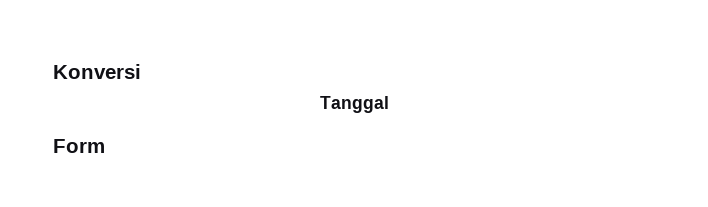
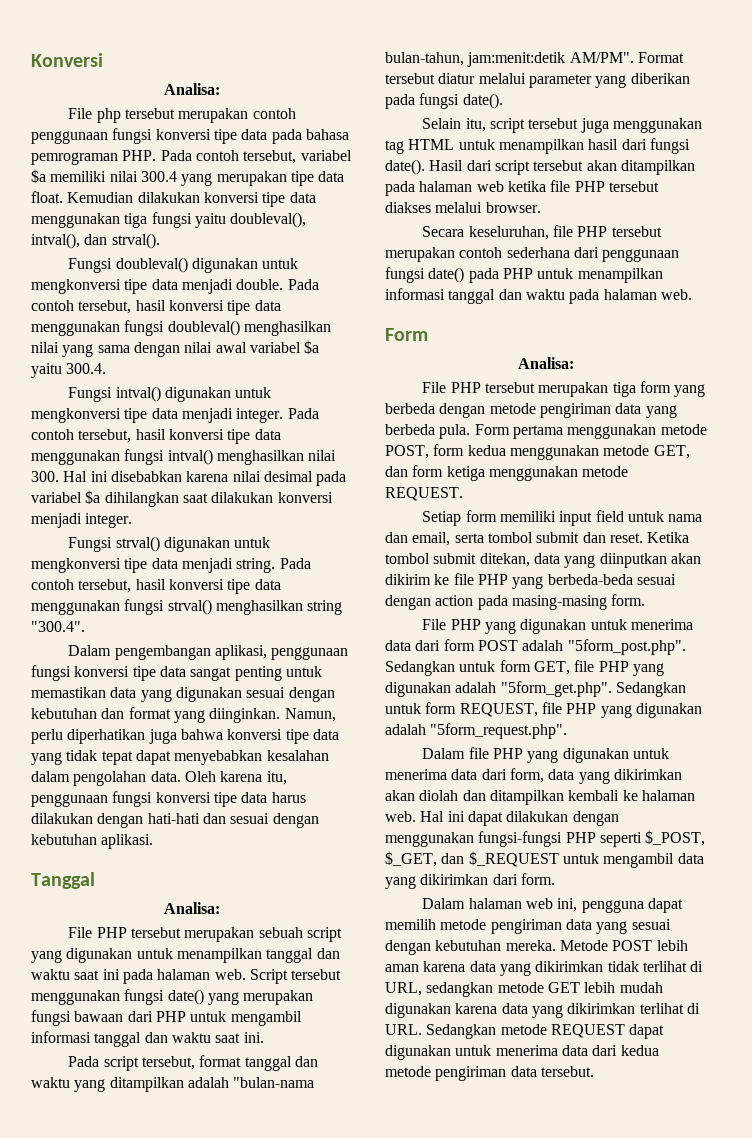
  Konversi
+ Analisa:
+ File php tersebut merupakan contoh penggunaan fungsi konversi tipe data pada bahasa pemrograman PHP. Pada contoh tersebut, variabel $a memiliki nilai 300.4 yang merupakan tipe data float. Kemudian dilakukan konversi tipe data menggunakan tiga fungsi yaitu doubleval(), intval(), dan strval().
+ Fungsi doubleval() digunakan untuk mengkonversi tipe data menjadi double. Pada contoh tersebut, hasil konversi tipe data menggunakan fungsi doubleval() menghasilkan nilai yang sama dengan nilai awal variabel $a yaitu 300.4.
+ Fungsi intval() digunakan untuk mengkonversi tipe data menjadi integer. Pada contoh tersebut, hasil konversi tipe data menggunakan fungsi intval() menghasilkan nilai 300. Hal ini disebabkan karena nilai desimal pada variabel $a dihilangkan saat dilakukan konversi menjadi integer.
+ Fungsi strval() digunakan untuk mengkonversi tipe data menjadi string. Pada contoh tersebut, hasil konversi tipe data menggunakan fungsi strval() menghasilkan string "300.4".
+ Dalam pengembangan aplikasi, penggunaan fungsi konversi tipe data sangat penting untuk memastikan data yang digunakan sesuai dengan kebutuhan dan format yang diinginkan. Namun, perlu diperhatikan juga bahwa konversi tipe data yang tidak tepat dapat menyebabkan kesalahan dalam pengolahan data. Oleh karena itu, penggunaan fungsi konversi tipe data harus dilakukan dengan hati-hati dan sesuai dengan kebutuhan aplikasi.
  Tanggal
+ Analisa:
+ File PHP tersebut merupakan sebuah script yang digunakan untuk menampilkan tanggal dan waktu saat ini pada halaman web. Script tersebut menggunakan fungsi date() yang merupakan fungsi bawaan dari PHP untuk mengambil informasi tanggal dan waktu saat ini.
+ Pada script tersebut, format tanggal dan waktu yang ditampilkan adalah "bulan-nama bulan-tahun, jam:menit:detik AM/PM". Format tersebut diatur melalui parameter yang diberikan pada fungsi date().
+ Selain itu, script tersebut juga menggunakan tag HTML untuk menampilkan hasil dari fungsi date(). Hasil dari script tersebut akan ditampilkan pada halaman web ketika file PHP tersebut diakses melalui browser.
+ Secara keseluruhan, file PHP tersebut merupakan contoh sederhana dari penggunaan fungsi date() pada PHP untuk menampilkan informasi tanggal dan waktu pada halaman web.
  Form
+ Analisa:
+ File PHP tersebut merupakan tiga form yang berbeda dengan metode pengiriman data yang berbeda pula. Form pertama menggunakan metode POST, form kedua menggunakan metode GET, dan form ketiga menggunakan metode REQUEST.
+ Setiap form memiliki input field untuk nama dan email, serta tombol submit dan reset. Ketika tombol submit ditekan, data yang diinputkan akan dikirim ke file PHP yang berbeda-beda sesuai dengan action pada masing-masing form.
+ File PHP yang digunakan untuk menerima data dari form POST adalah "5form_post.php". Sedangkan untuk form GET, file PHP yang digunakan adalah "5form_get.php". Sedangkan untuk form REQUEST, file PHP yang digunakan adalah "5form_request.php".
+ Dalam file PHP yang digunakan untuk menerima data dari form, data yang dikirimkan akan diolah dan ditampilkan kembali ke halaman web. Hal ini dapat dilakukan dengan menggunakan fungsi-fungsi PHP seperti $_POST, $_GET, dan $_REQUEST untuk mengambil data yang dikirimkan dari form.
+ Dalam halaman web ini, pengguna dapat memilih metode pengiriman data yang sesuai dengan kebutuhan mereka. Metode POST lebih aman karena data yang dikirimkan tidak terlihat di URL, sedangkan metode GET lebih mudah digunakan karena data yang dikirimkan terlihat di URL. Sedangkan metode REQUEST dapat digunakan untuk menerima data dari kedua metode pengiriman data tersebut.

